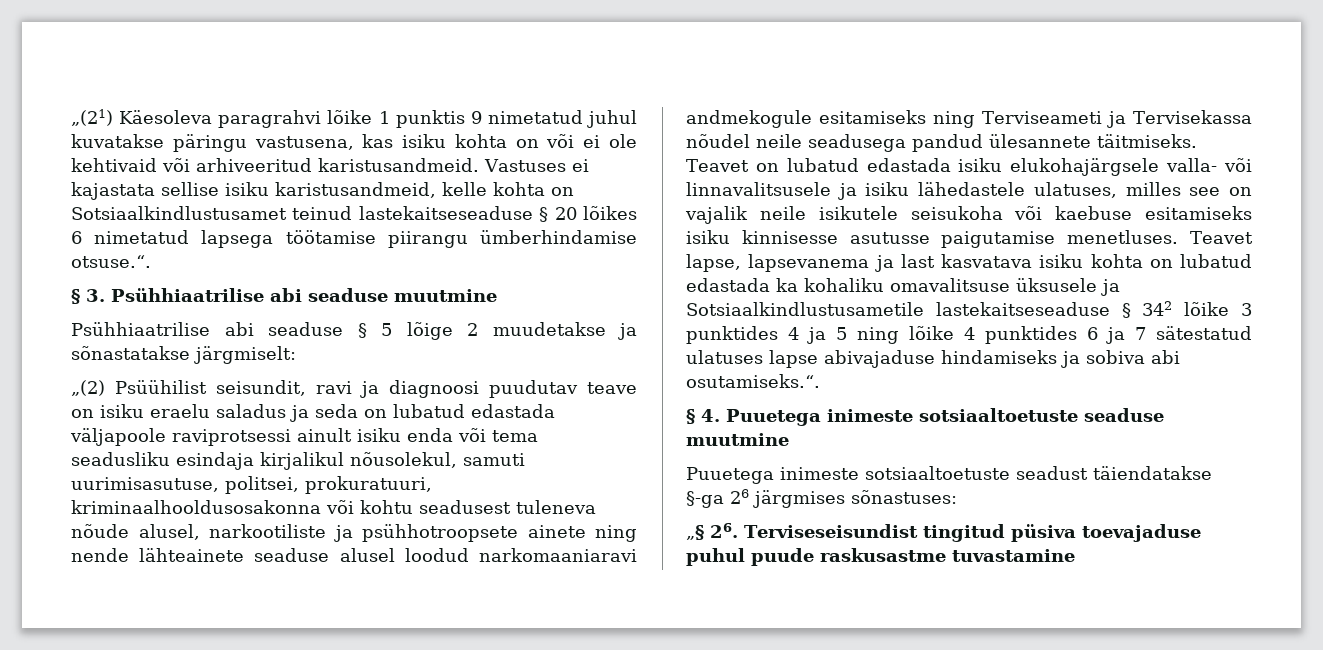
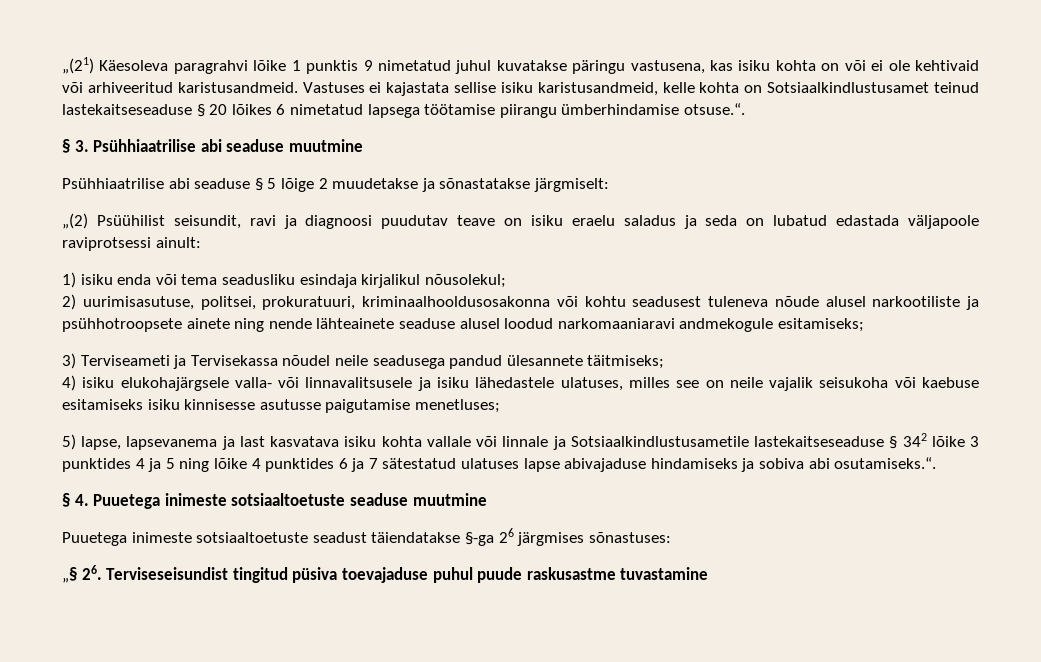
- „(2) Psüühilist seisundit, ravi ja diagnoosi puudutav teave on isiku eraelu saladus ja seda on lubatud edastada väljapoole raviprotsessi ainult isiku enda või tema seadusliku esindaja kirjalikul nõusolekul, samuti uurimisasutuse, politsei, prokuratuuri, kriminaalhooldusosakonna või kohtu seadusest tuleneva nõude alusel, narkootiliste ja psühhotroopsete ainete ning nende lähteainete seaduse alusel loodud narkomaaniaravi andmekogule esitamiseks ning Terviseameti ja Tervisekassa nõudel neile seadusega pandud ülesannete täitmiseks. Teavet on lubatud edastada isiku elukohajärgsele valla- või linnavalitsusele ja isiku lähedastele ulatuses, milles see on vajalik neile isikutele seisukoha või kaebuse esitamiseks isiku kinnisesse asutusse paigutamise menetluses. Teavet lapse, lapsevanema ja last kasvatava isiku kohta on lubatud edastada ka kohaliku omavalitsuse üksusele ja Sotsiaalkindlustusametile lastekaitseseaduse § 342 lõike 3 punktides 4 ja 5 ning lõike 4 punktides 6 ja 7 sätestatud ulatuses lapse abivajaduse hindamiseks ja sobiva abi osutamiseks.“.
+ „(2) Psüühilist seisundit, ravi ja diagnoosi puudutav teave on isiku eraelu saladus ja seda on lubatud edastada väljapoole raviprotsessi ainult:
+ 1) isiku enda või tema seadusliku esindaja kirjalikul nõusolekul;
+ 2) uurimisasutuse, politsei, prokuratuuri, kriminaalhooldusosakonna või kohtu seadusest tuleneva nõude alusel narkootiliste ja psühhotroopsete ainete ning nende lähteainete seaduse alusel loodud narkomaaniaravi andmekogule esitamiseks;
+ 3) Terviseameti ja Tervisekassa nõudel neile seadusega pandud ülesannete täitmiseks;
+ 4) isiku elukohajärgsele valla- või linnavalitsusele ja isiku lähedastele ulatuses, milles see on neile vajalik seisukoha või kaebuse esitamiseks isiku kinnisesse asutusse paigutamise menetluses;
+ 5) lapse, lapsevanema ja last kasvatava isiku kohta vallale või linnale ja Sotsiaalkindlustusametile lastekaitseseaduse § 342 lõike 3 punktides 4 ja 5 ning lõike 4 punktides 6 ja 7 sätestatud ulatuses lapse abivajaduse hindamiseks ja sobiva abi osutamiseks.“.

